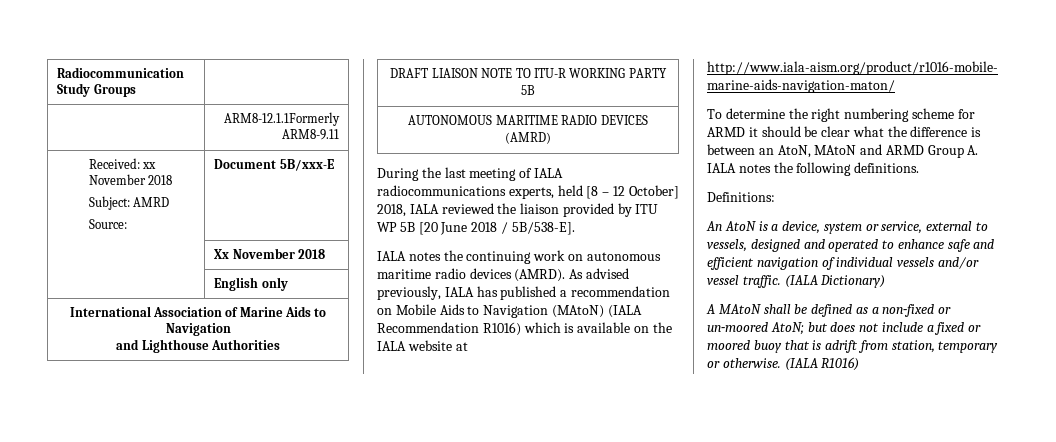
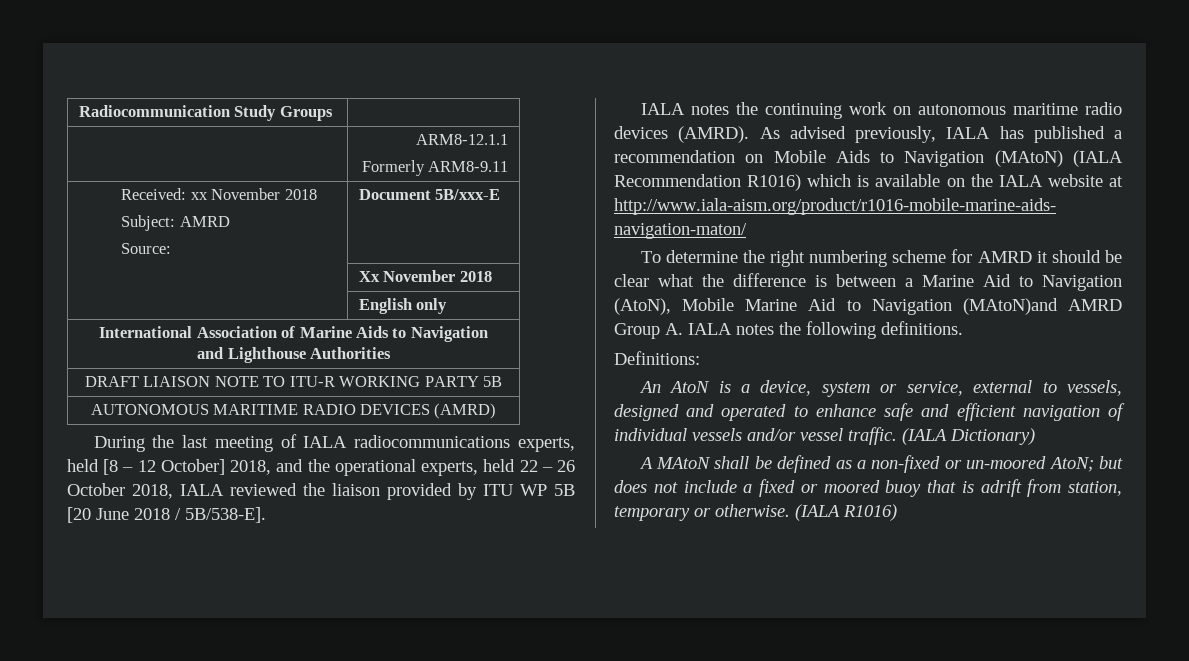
- | ARM8-12.1.1Formerly ARM8-9.11
+ | ARM8-12.1.1
+ Formerly ARM8-9.11
- During the last meeting of IALA radiocommunications experts, held [8 – 12 October] 2018, IALA reviewed the liaison provided by ITU WP 5B [20 June 2018 / 5B/538-E].
+ During the last meeting of IALA radiocommunications experts, held [8 – 12 October] 2018, and the operational experts, held 22 – 26 October 2018, IALA reviewed the liaison provided by ITU WP 5B [20 June 2018 / 5B/538-E].
- To determine the right numbering scheme for ARMD it should be clear what the difference is between an AtoN, MAtoN and ARMD Group A. IALA notes the following definitions.
+ To determine the right numbering scheme for AMRD it should be clear what the difference is between a Marine Aid to Navigation (AtoN), Mobile Marine Aid to Navigation (MAtoN)and AMRD Group A. IALA notes the following definitions.

